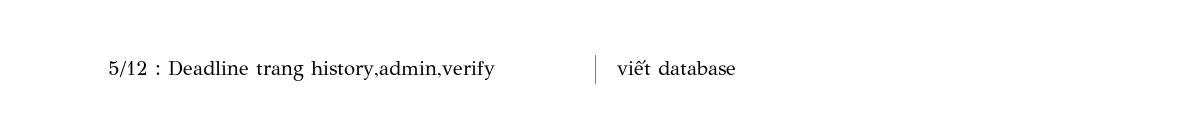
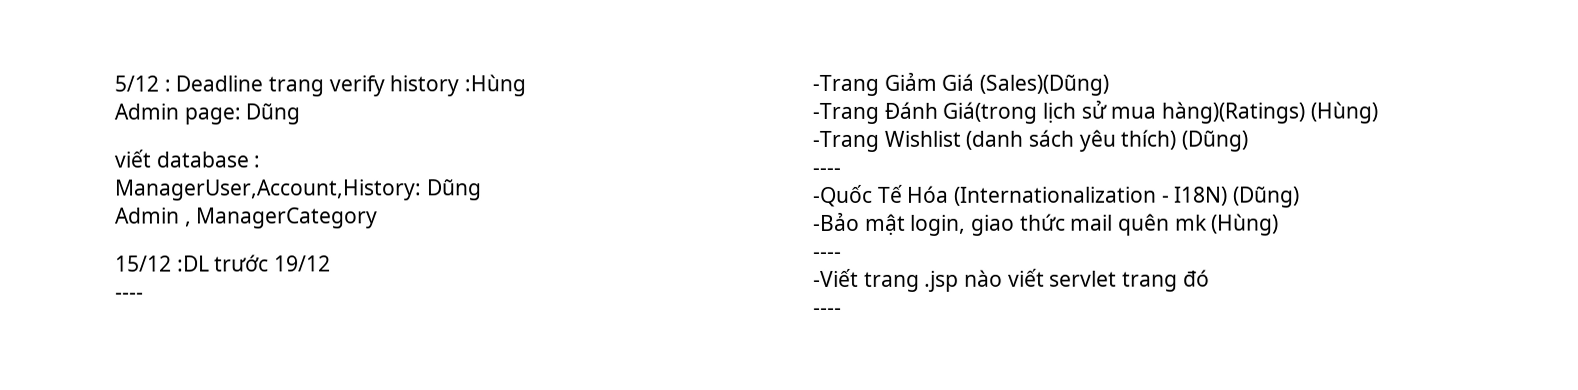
- 5/12 : Deadline trang history,admin,verify
- viết database
+ 5/12 : Deadline trang verify history :Hùng
+ Admin page: Dũng
+ viết database :
+ ManagerUser,Account,History: Dũng
+ Admin , ManagerCategory
+ 15/12 :DL trước 19/12
+ ----
+ -Trang Giảm Giá (Sales)(Dũng)
+ -Trang Đánh Giá(trong lịch sử mua hàng)(Ratings) (Hùng)
+ -Trang Wishlist (danh sách yêu thích) (Dũng)
+ ----
+ -Quốc Tế Hóa (Internationalization - I18N) (Dũng)
+ -Bảo mật login, giao thức mail quên mk (Hùng)
+ ----
+ -Viết trang .jsp nào viết servlet trang đó
+ ----

